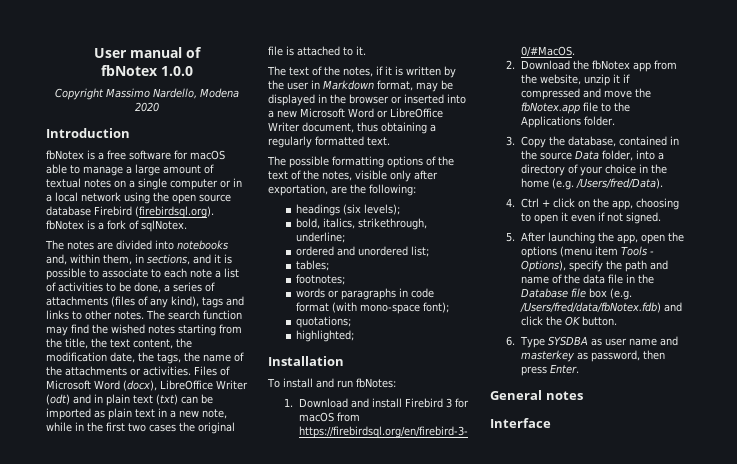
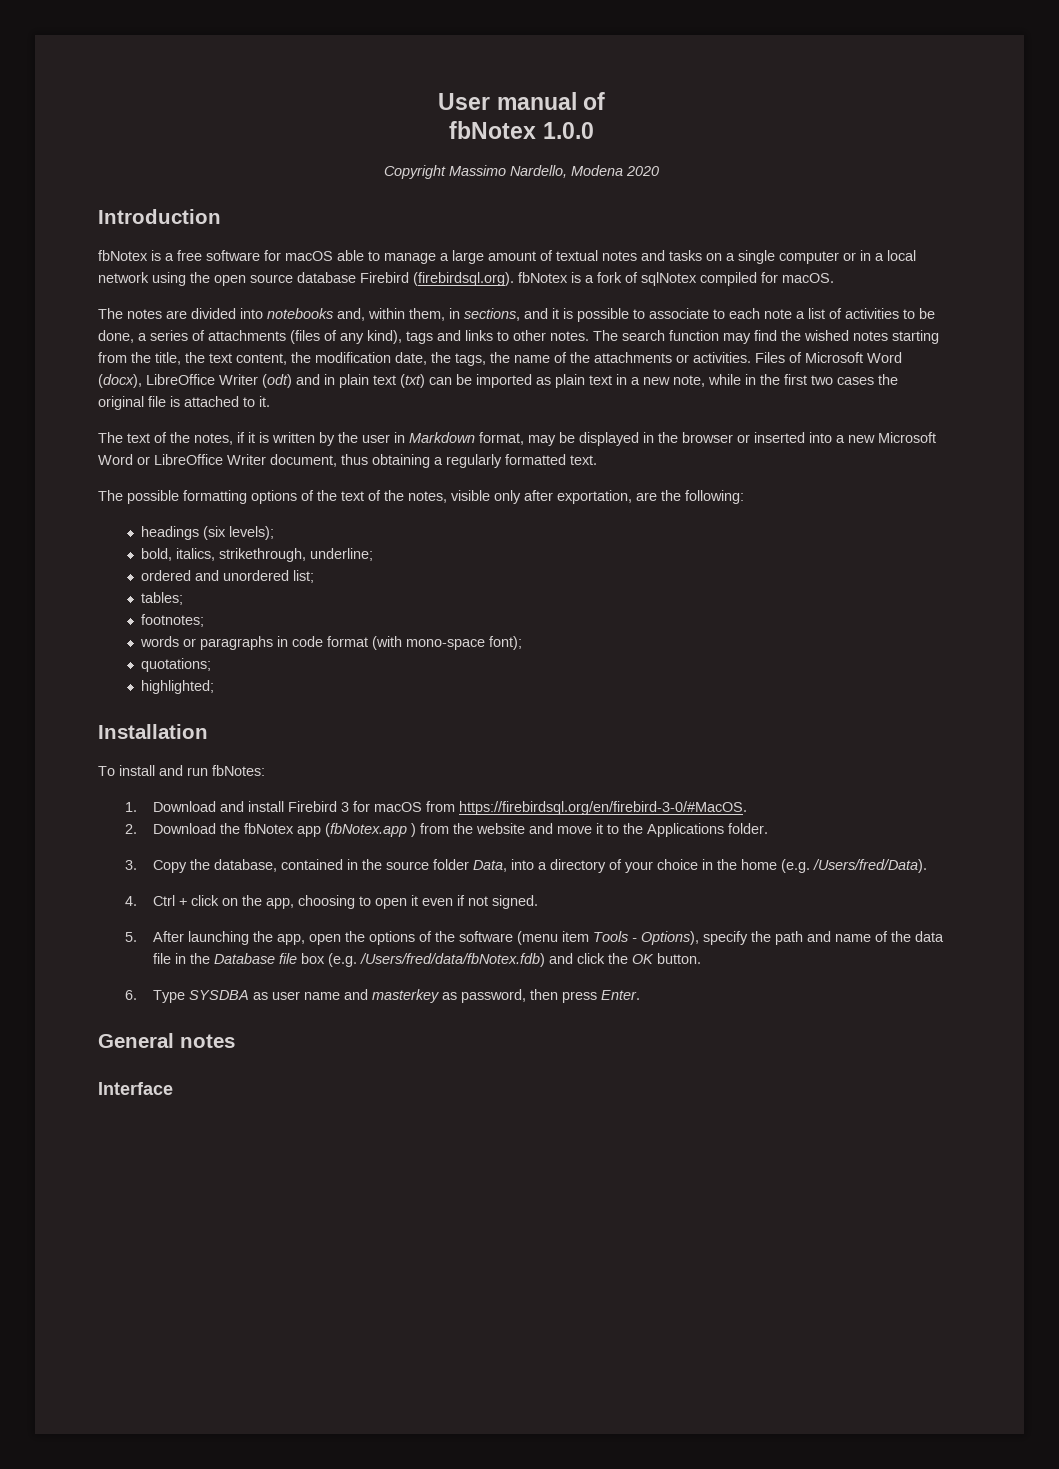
- fbNotex is a free software for macOS able to manage a large amount of textual notes on a single computer or in a local network using the open source database Firebird (firebirdsql.org). fbNotex is a fork of sqlNotex.
+ fbNotex is a free software for macOS able to manage a large amount of textual notes and tasks on a single computer or in a local network using the open source database Firebird (firebirdsql.org). fbNotex is a fork of sqlNotex compiled for macOS.
- 2. Download the fbNotex app from the website, unzip it if compressed and move the fbNotex.app file to the Applications folder.
+ 2. Download the fbNotex app (fbNotex.app ) from the website and move it to the Applications folder.
- 3. Copy the database, contained in the source Data folder, into a directory of your choice in the home (e.g. /Users/fred/Data).
+ 3. Copy the database, contained in the source folder Data, into a directory of your choice in the home (e.g. /Users/fred/Data).
- 5. After launching the app, open the options (menu item Tools - Options), specify the path and name of the data file in the Database file box (e.g. /Users/fred/data/fbNotex.fdb) and click the OK button.
+ 5. After launching the app, open the options of the software (menu item Tools - Options), specify the path and name of the data file in the Database file box (e.g. /Users/fred/data/fbNotex.fdb) and click the OK button.

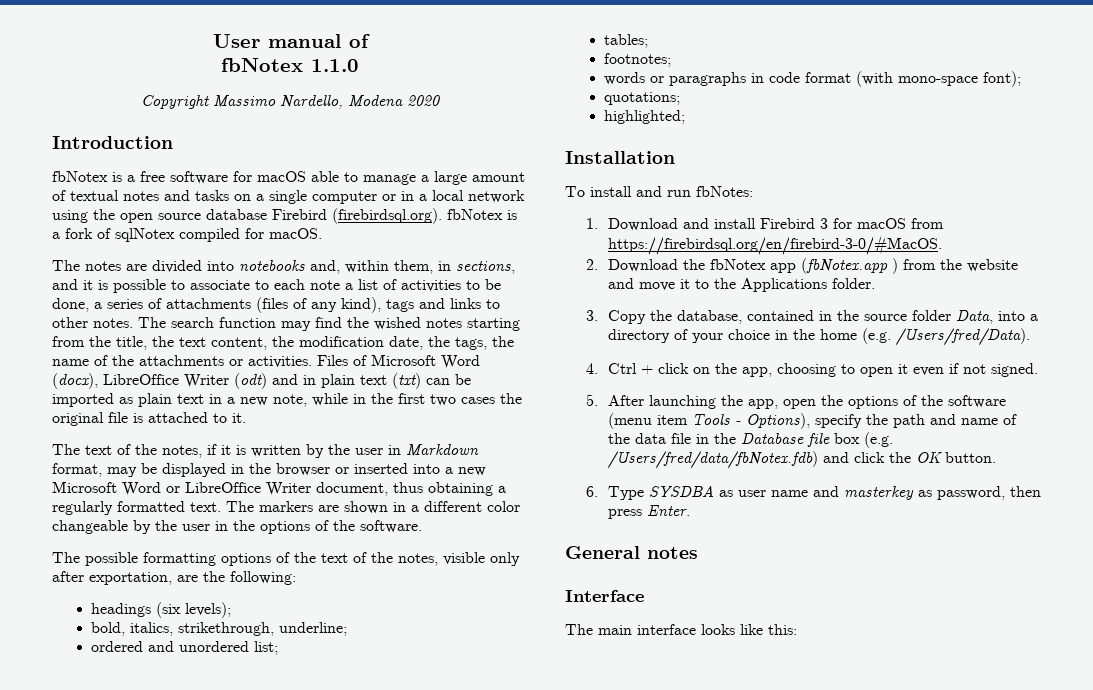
- fbNotex 1.0.0
+ fbNotex 1.1.0
+ The markers are shown in a different color changeable by the user in the options of the software.
+ The main interface looks like this:

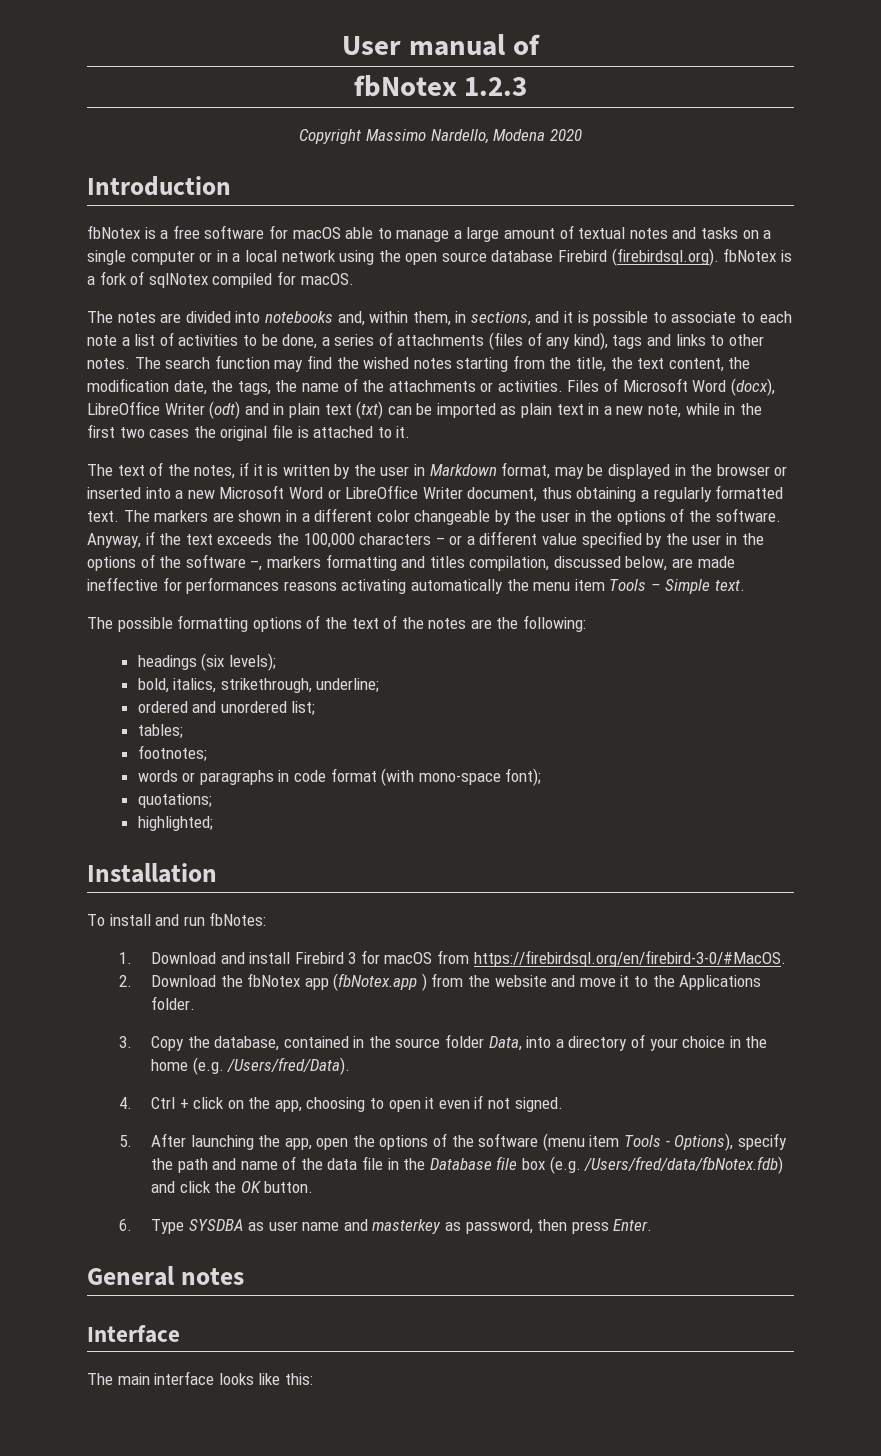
- fbNotex 1.1.0
+ fbNotex 1.2.3
+ Anyway, if the text exceeds the 100,000 characters – or a different value specified by the user in the options of the software –, markers formatting and titles compilation, discussed below, are made ineffective for performances reasons activating automatically the menu item Tools – Simple text.
- The possible formatting options of the text of the notes, visible only after exportation, are the following:
+ The possible formatting options of the text of the notes are the following:

